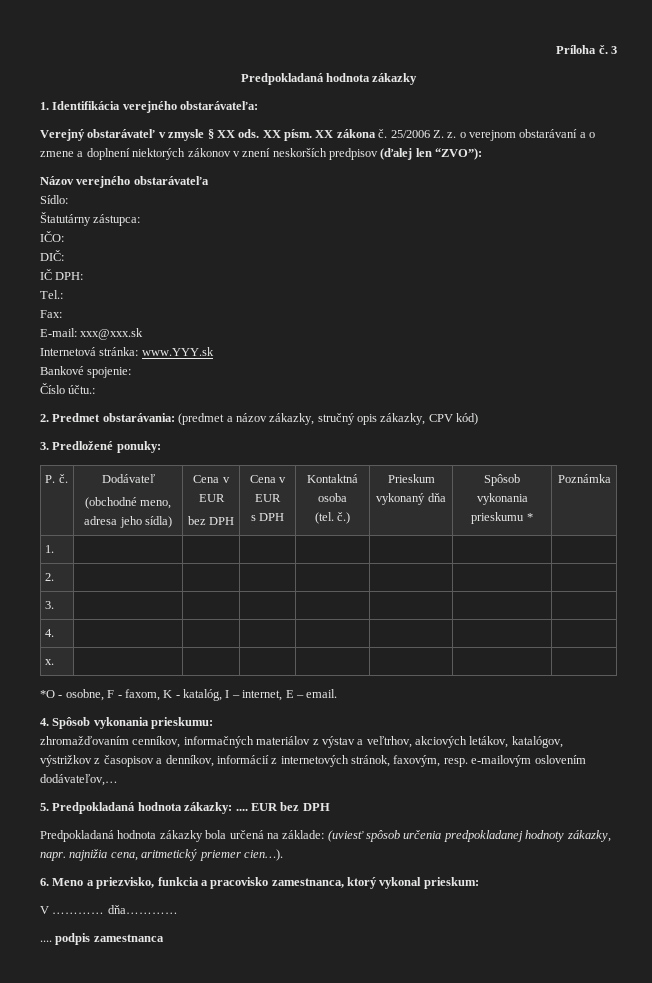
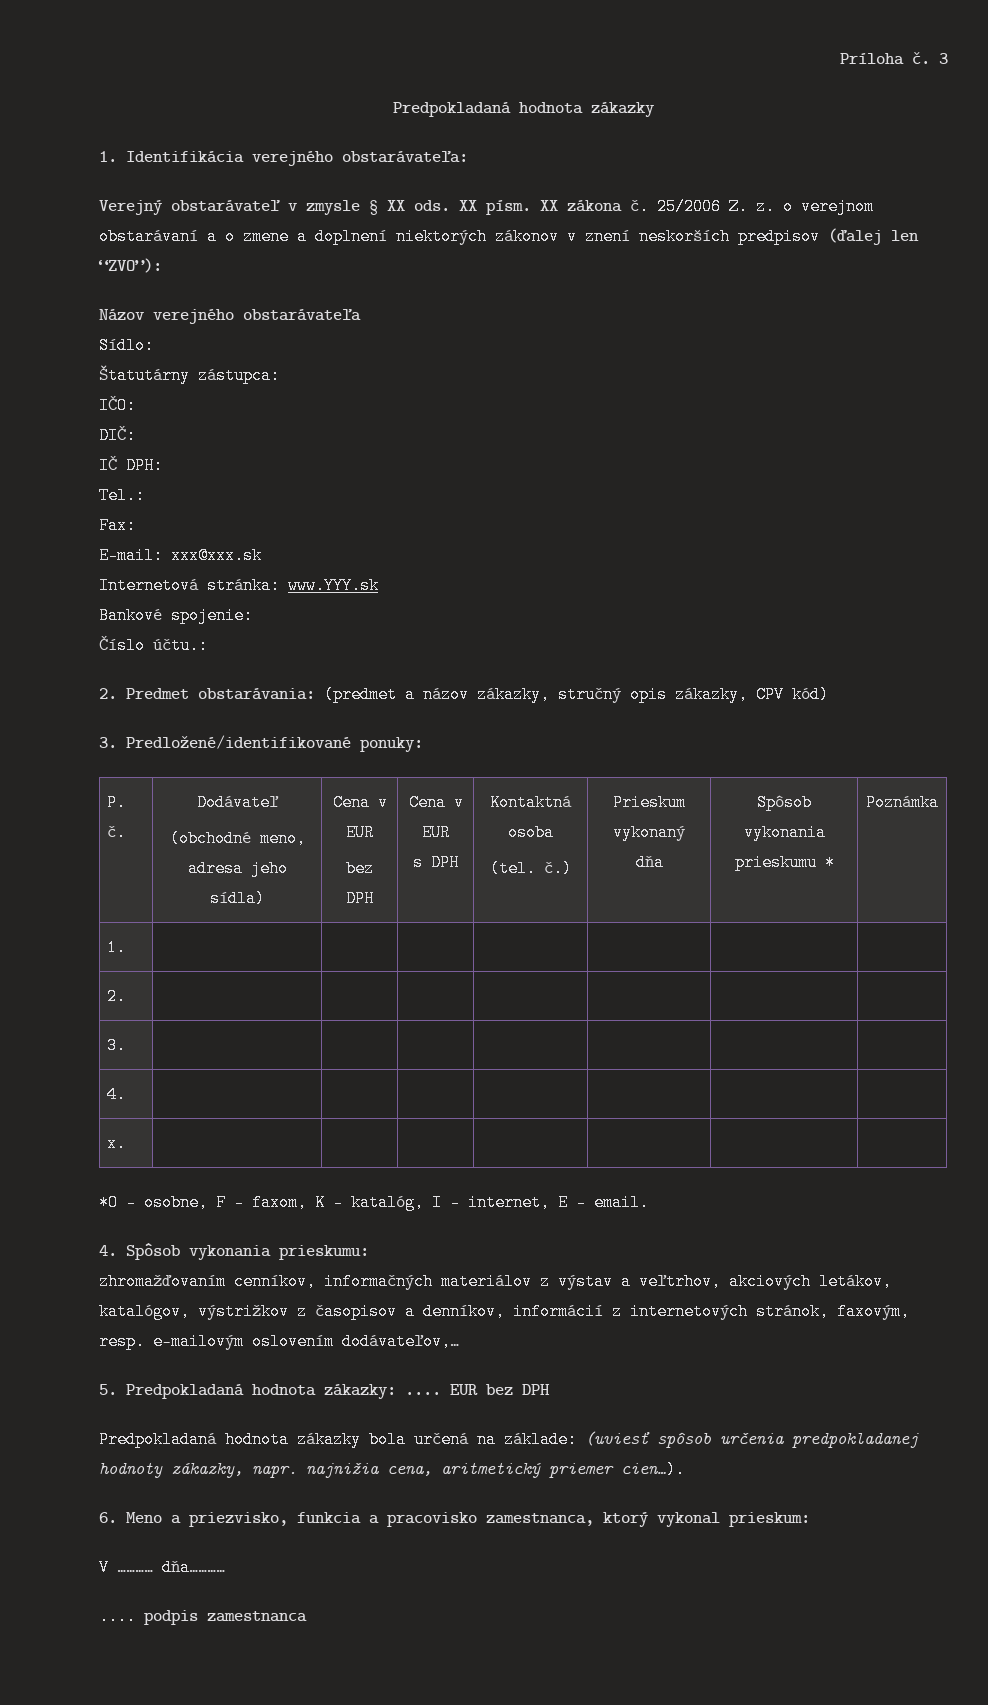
- 3. Predložené ponuky:
+ 3. Predložené/identifikované ponuky:

